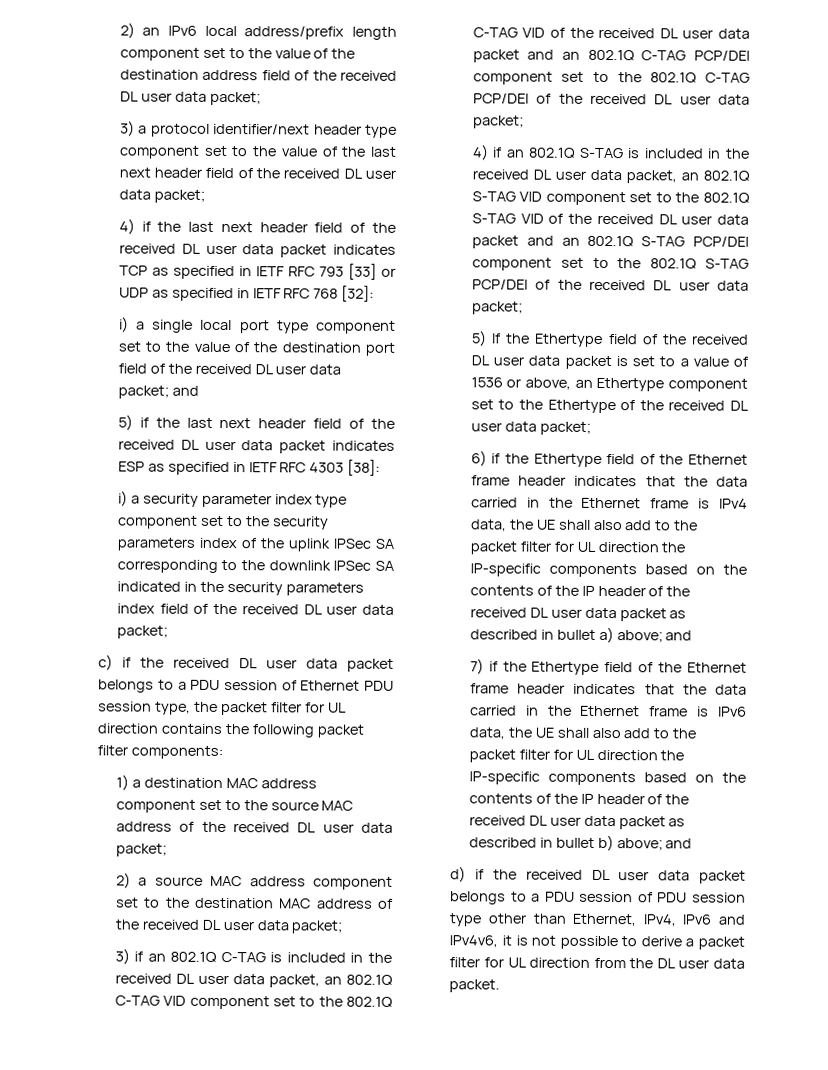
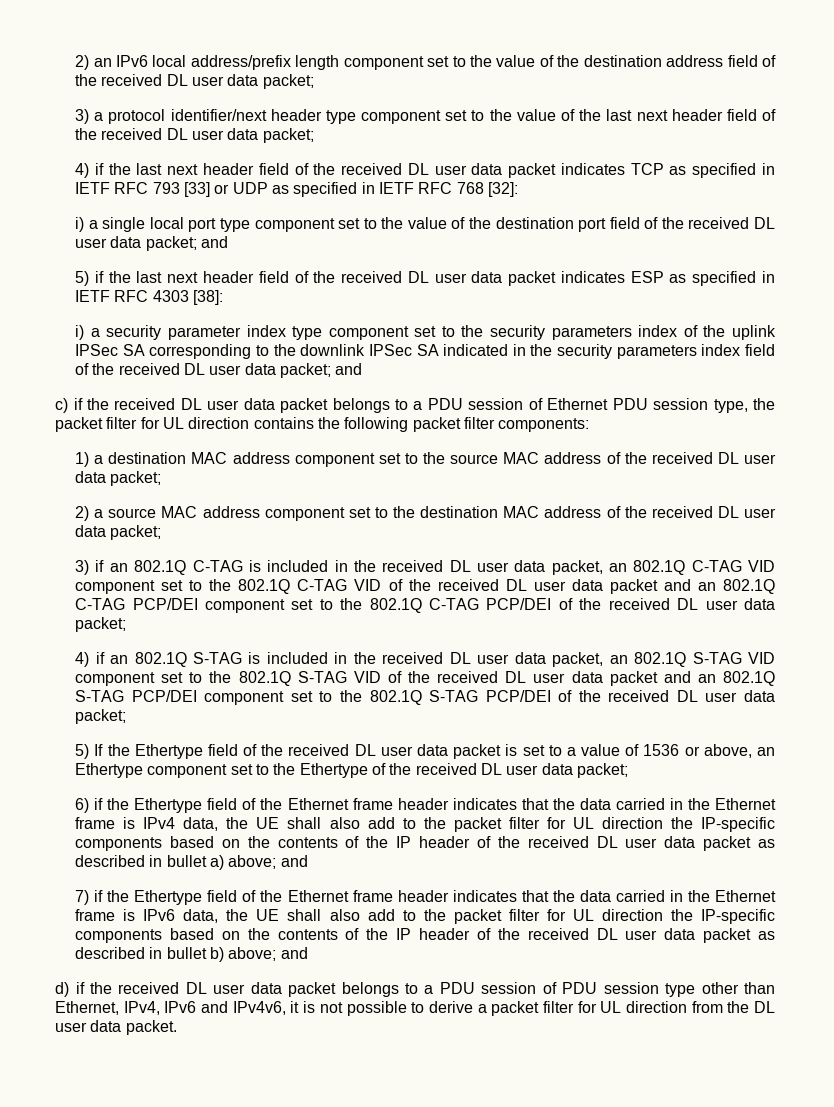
- i) a security parameter index type component set to the security parameters index of the uplink IPSec SA corresponding to the downlink IPSec SA indicated in the security parameters index field of the received DL user data packet;
+ i) a security parameter index type component set to the security parameters index of the uplink IPSec SA corresponding to the downlink IPSec SA indicated in the security parameters index field of the received DL user data packet; and

